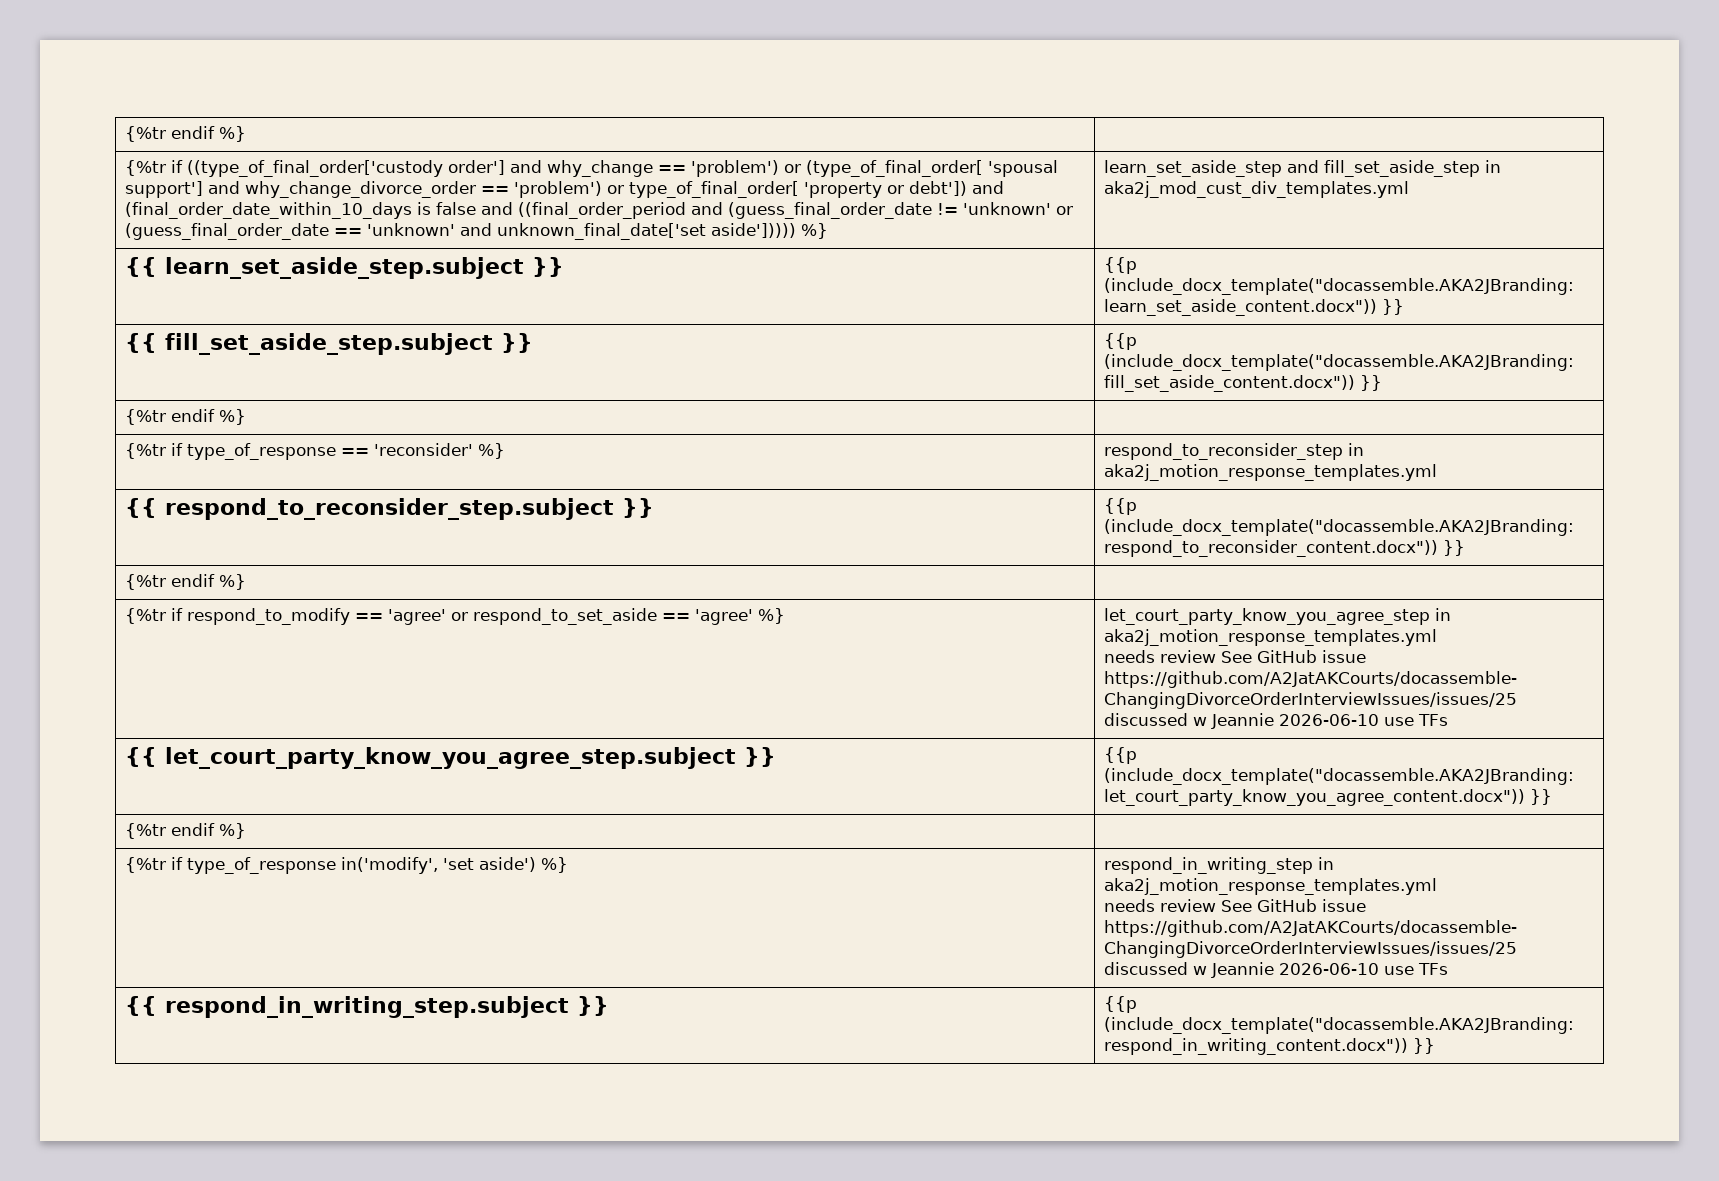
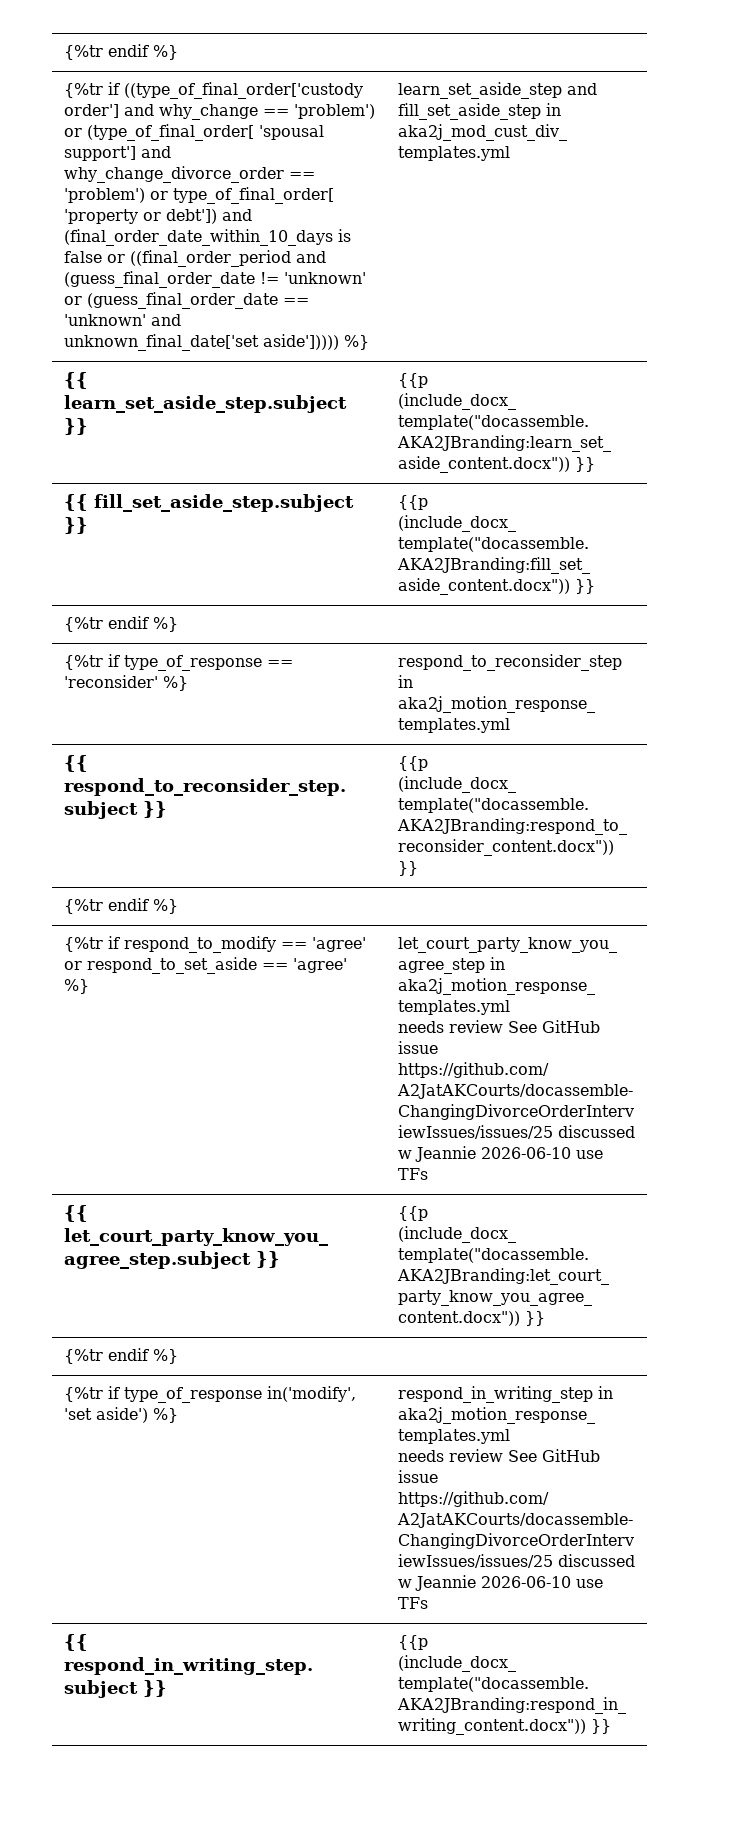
- {%tr if ((type_of_final_order['custody order'] and why_change == 'problem') or (type_of_final_order[ 'spousal support'] and why_change_divorce_order == 'problem') or type_of_final_order[ 'property or debt']) and (final_order_date_within_10_days is false and ((final_order_period and (guess_final_order_date != 'unknown' or (guess_final_order_date == 'unknown' and unknown_final_date['set aside'])))) %}
+ {%tr if ((type_of_final_order['custody order'] and why_change == 'problem') or (type_of_final_order[ 'spousal support'] and why_change_divorce_order == 'problem') or type_of_final_order[ 'property or debt']) and (final_order_date_within_10_days is false or ((final_order_period and (guess_final_order_date != 'unknown' or (guess_final_order_date == 'unknown' and unknown_final_date['set aside'])))) %}

